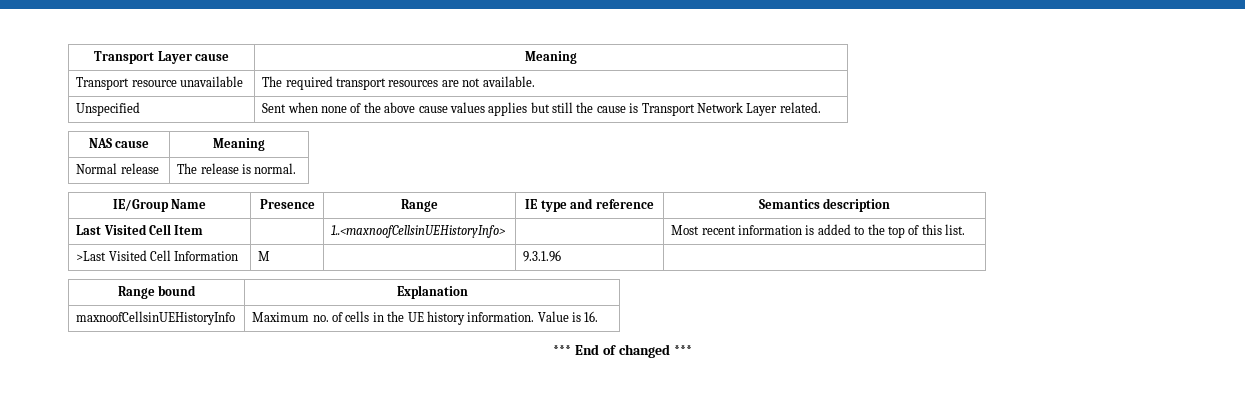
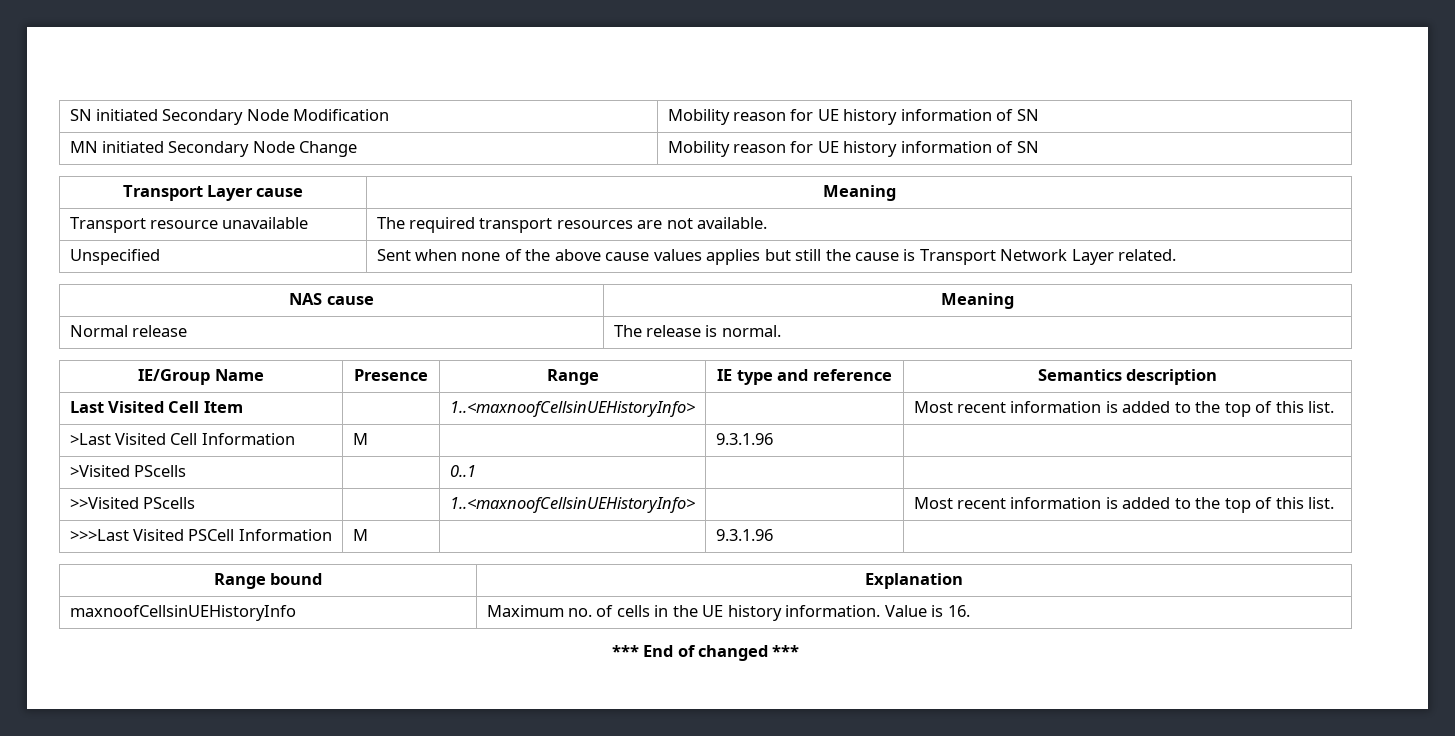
+ SN initiated Secondary Node Modification | Mobility reason for UE history information of SN
+ MN initiated Secondary Node Change | Mobility reason for UE history information of SN
+ >Visited PScells | | 0..1 | |
+ >>Visited PScells | | 1..<maxnoofCellsinUEHistoryInfo> | | Most recent information is added to the top of this list.
+ >>>Last Visited PSCell Information | M | | 9.3.1.96 |

